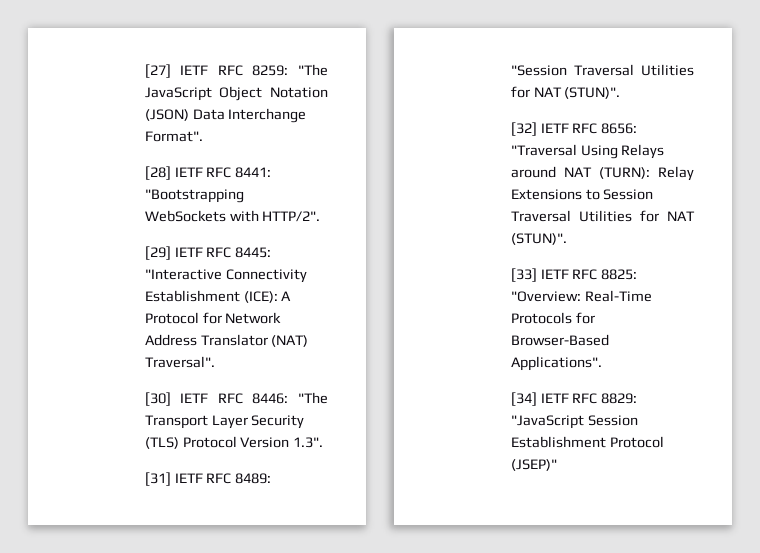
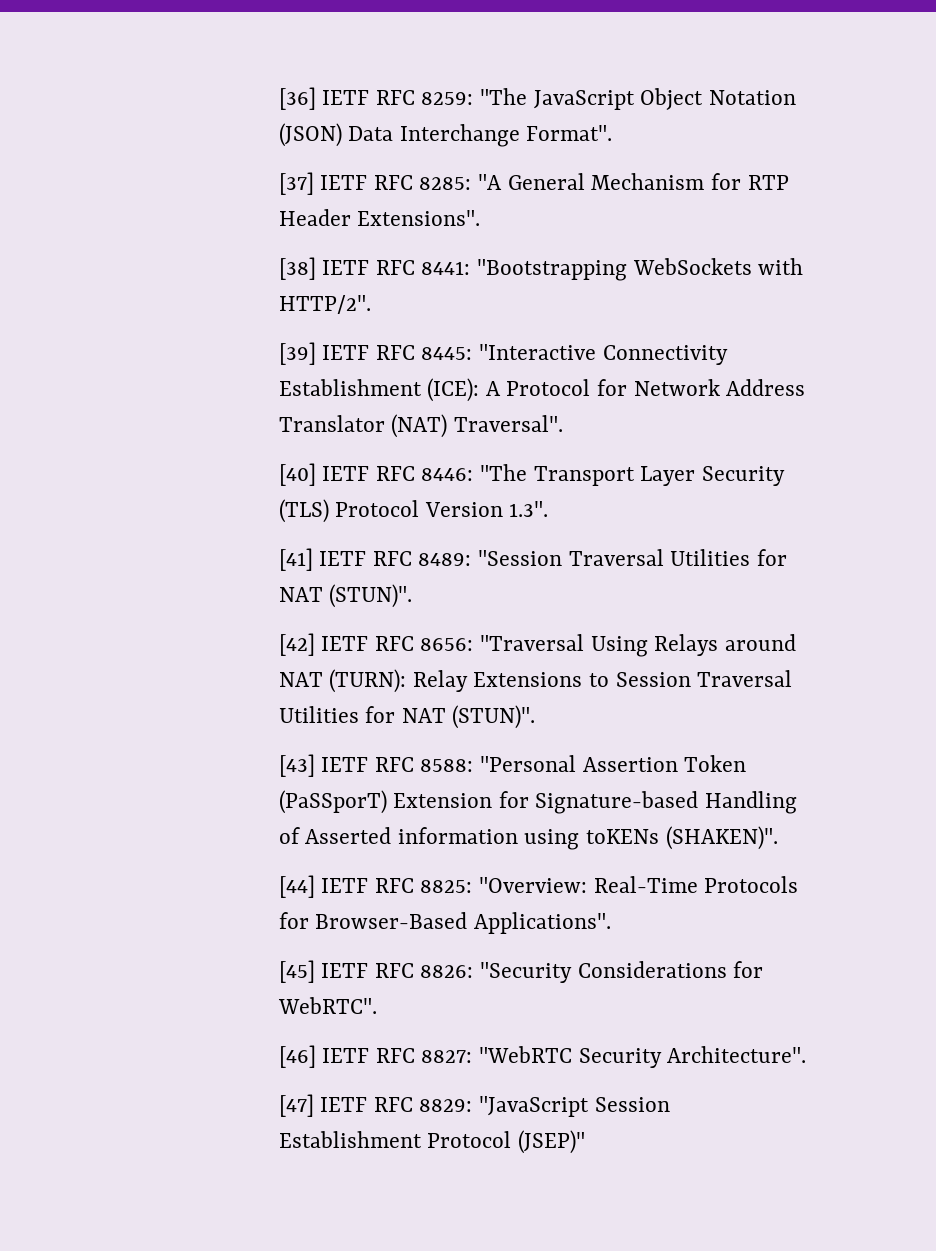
- [27] IETF RFC 8259: "The JavaScript Object Notation (JSON) Data Interchange Format".
+ [36] IETF RFC 8259: "The JavaScript Object Notation (JSON) Data Interchange Format".
- [28] IETF RFC 8441: "Bootstrapping WebSockets with HTTP/2".
+ [37] IETF RFC 8285: "A General Mechanism for RTP Header Extensions".
+ [38] IETF RFC 8441: "Bootstrapping WebSockets with HTTP/2".
- [29] IETF RFC 8445: "Interactive Connectivity Establishment (ICE): A Protocol for Network Address Translator (NAT) Traversal".
+ [39] IETF RFC 8445: "Interactive Connectivity Establishment (ICE): A Protocol for Network Address Translator (NAT) Traversal".
- [30] IETF RFC 8446: "The Transport Layer Security (TLS) Protocol Version 1.3".
+ [40] IETF RFC 8446: "The Transport Layer Security (TLS) Protocol Version 1.3".
- [31] IETF RFC 8489: "Session Traversal Utilities for NAT (STUN)".
+ [41] IETF RFC 8489: "Session Traversal Utilities for NAT (STUN)".
- [32] IETF RFC 8656: "Traversal Using Relays around NAT (TURN): Relay Extensions to Session Traversal Utilities for NAT (STUN)".
+ [42] IETF RFC 8656: "Traversal Using Relays around NAT (TURN): Relay Extensions to Session Traversal Utilities for NAT (STUN)".
- [33] IETF RFC 8825: "Overview: Real-Time Protocols for Browser-Based Applications".
+ [43] IETF RFC 8588: "Personal Assertion Token (PaSSporT) Extension for Signature-based Handling of Asserted information using toKENs (SHAKEN)".
+ [44] IETF RFC 8825: "Overview: Real-Time Protocols for Browser-Based Applications".
- [34] IETF RFC 8829: "JavaScript Session Establishment Protocol (JSEP)"
+ [45] IETF RFC 8826: "Security Considerations for WebRTC".
+ [46] IETF RFC 8827: "WebRTC Security Architecture".
+ [47] IETF RFC 8829: "JavaScript Session Establishment Protocol (JSEP)"

